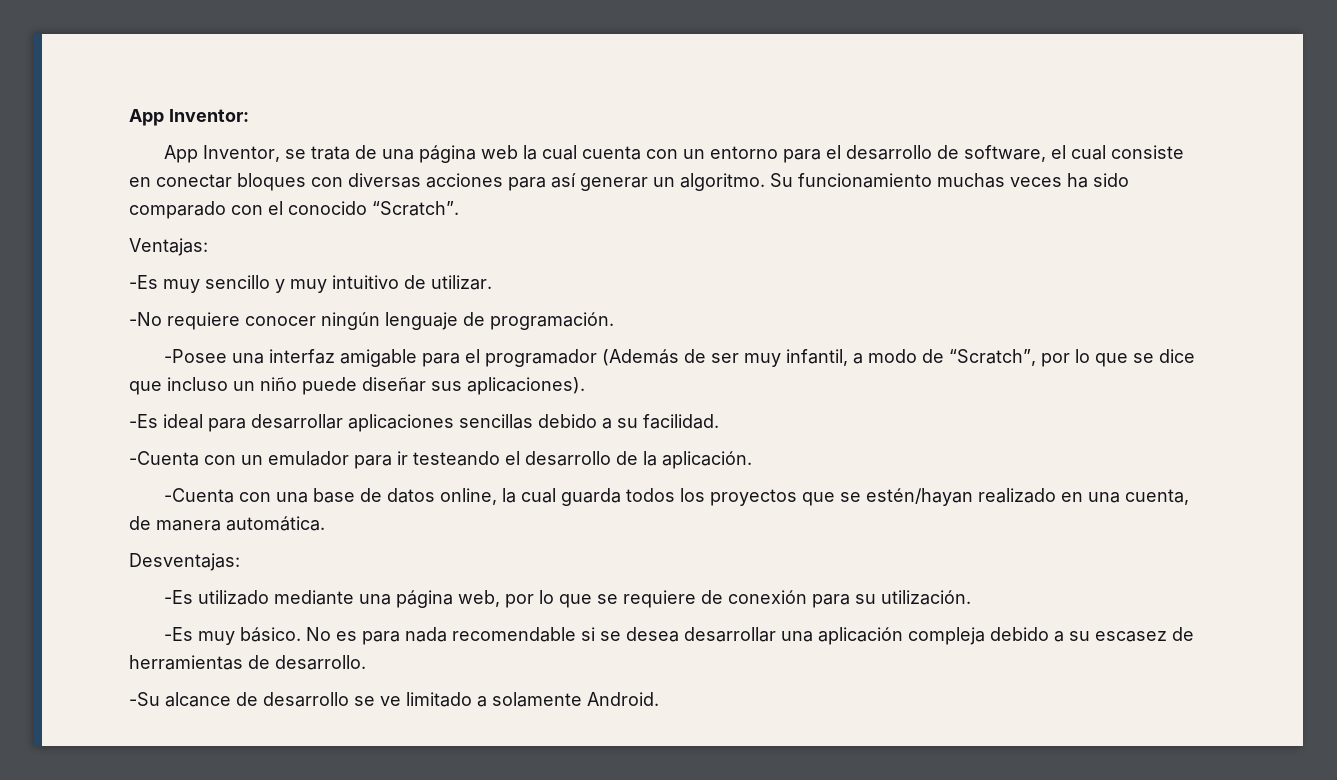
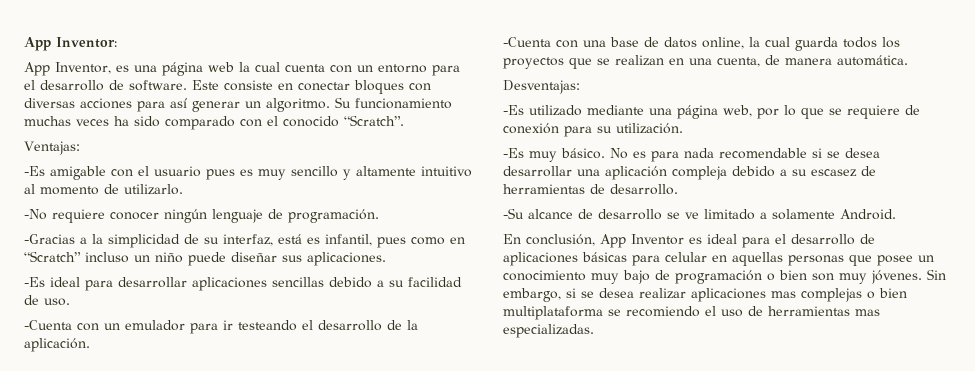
- App Inventor, se trata de una página web la cual cuenta con un entorno para el desarrollo de software, el cual consiste en conectar bloques con diversas acciones para así generar un algoritmo.
+ App Inventor, es una página web la cual cuenta con un entorno para el desarrollo de software. Este consiste en conectar bloques con diversas acciones para así generar un algoritmo.
- -Es muy sencillo y muy intuitivo de utilizar.
+ -Es amigable con el usuario pues es muy sencillo y altamente intuitivo al momento de utilizarlo.
- -Posee una interfaz amigable para el programador (Además de ser muy infantil, a modo de “Scratch”, por lo que se dice que incluso un niño puede diseñar sus aplicaciones).
+ -Gracias a la simplicidad de su interfaz, está es infantil, pues como en “Scratch” incluso un niño puede diseñar sus aplicaciones.
- -Es ideal para desarrollar aplicaciones sencillas debido a su facilidad.
+ -Es ideal para desarrollar aplicaciones sencillas debido a su facilidad de uso.
- -Cuenta con una base de datos online, la cual guarda todos los proyectos que se estén/hayan realizado en una cuenta, de manera automática.
+ -Cuenta con una base de datos online, la cual guarda todos los proyectos que se realizan en una cuenta, de manera automática.
+ En conclusión, App Inventor es ideal para el desarrollo de aplicaciones básicas para celular en aquellas personas que posee un conocimiento muy bajo de programación o bien son muy jóvenes. Sin embargo, si se desea realizar aplicaciones mas complejas o bien multiplataforma se recomiendo el uso de herramientas mas especializadas.

